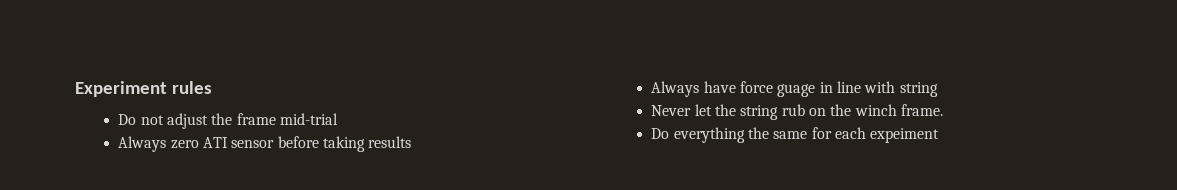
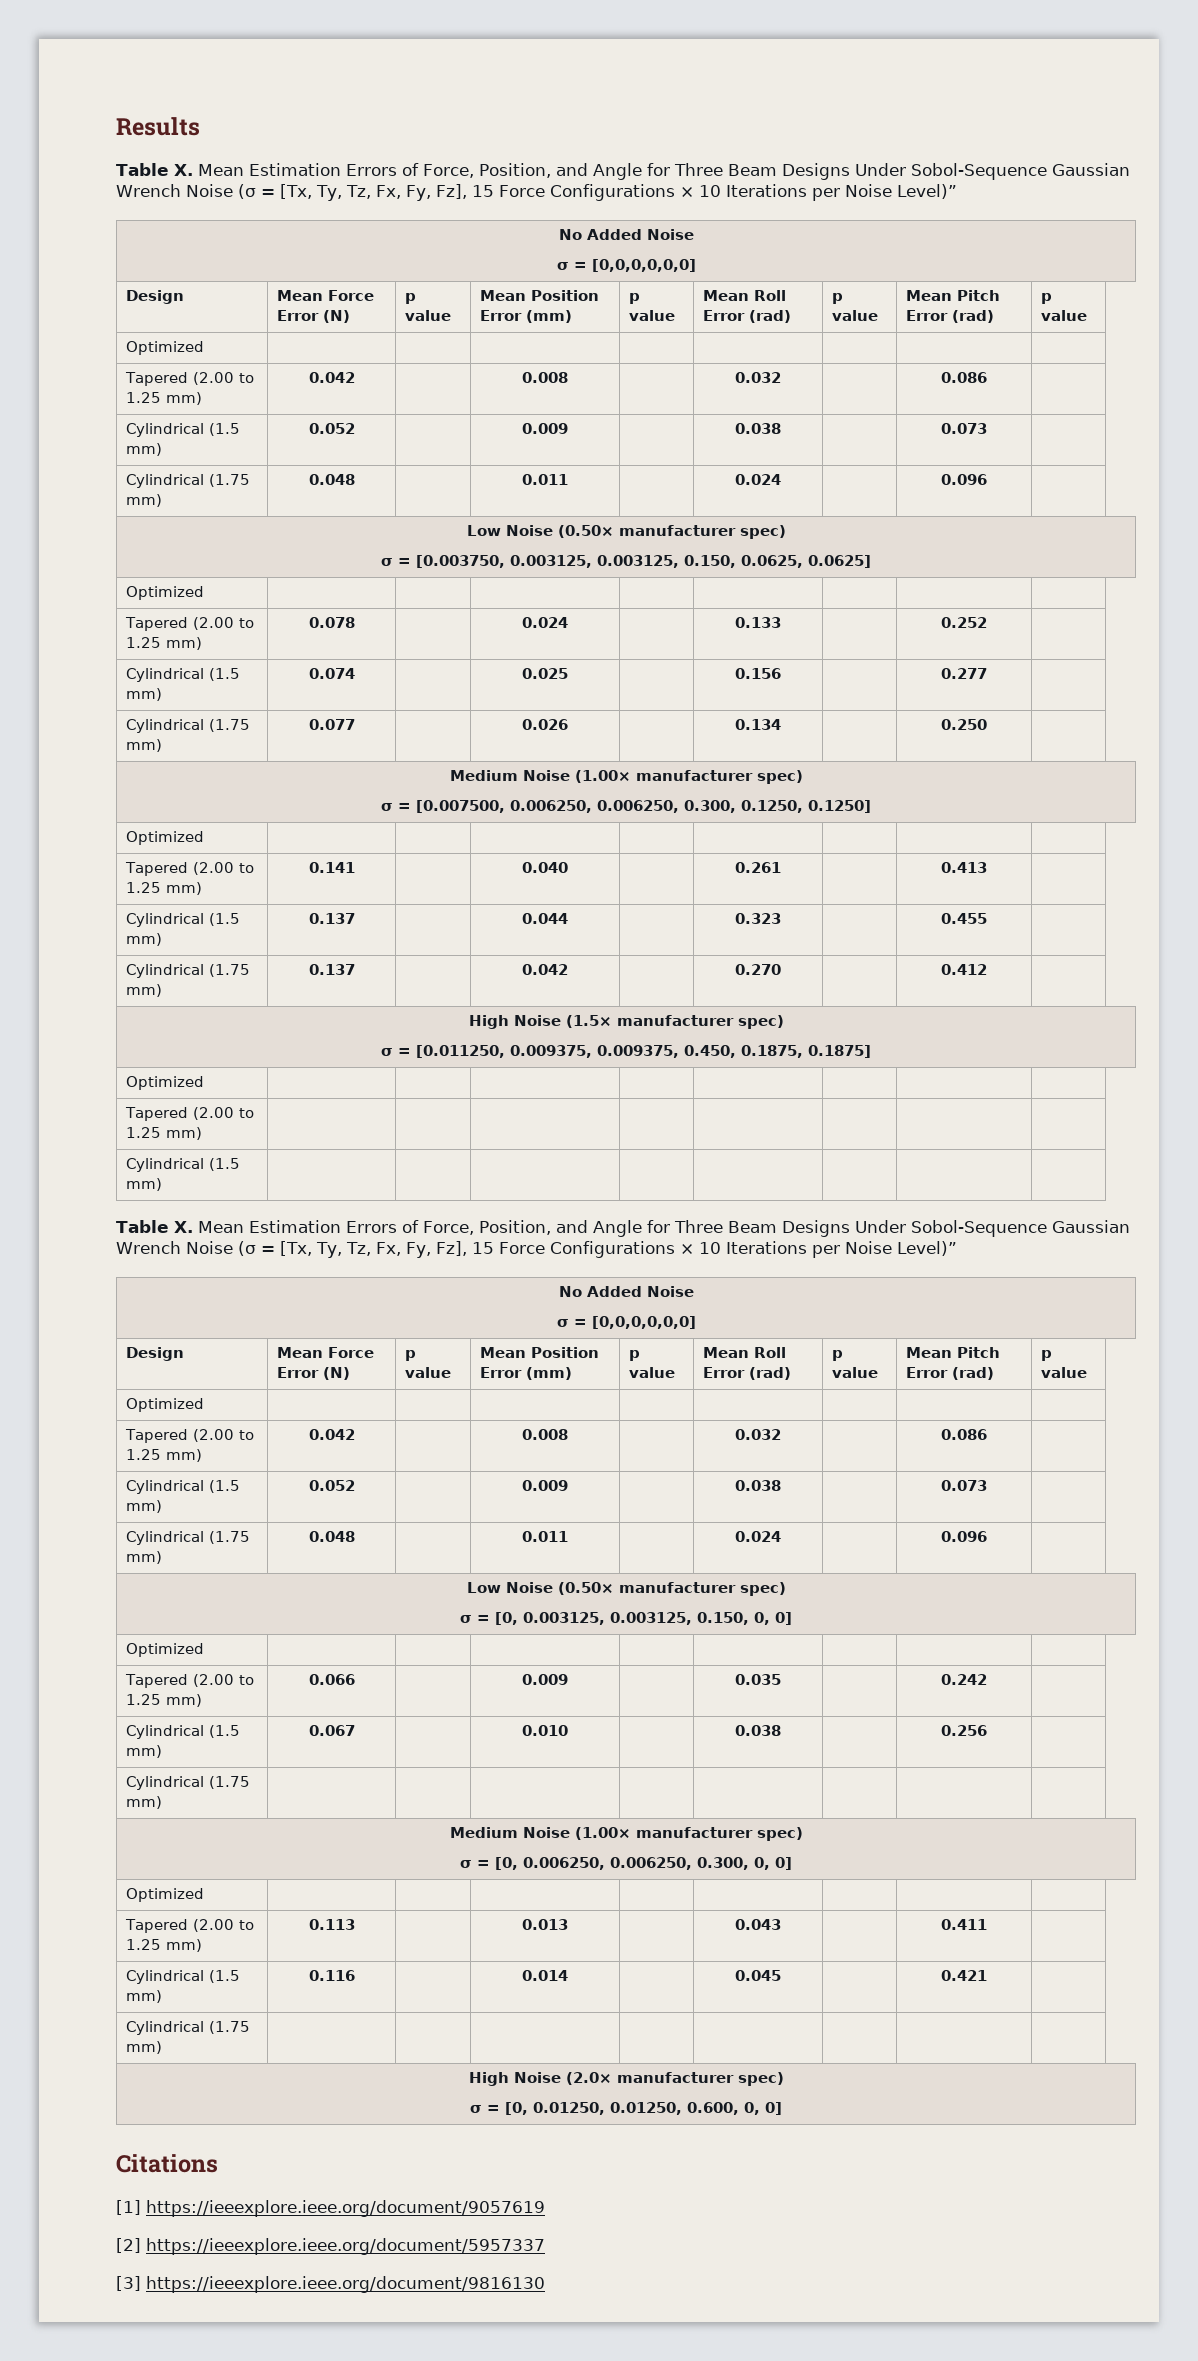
- Experiment rules
- Do not adjust the frame mid-trial
- Always zero ATI sensor before taking results
- Always have force guage in line with string
- Never let the string rub on the winch frame.
- Do everything the same for each expeiment
+ Results
+ Table X. Mean Estimation Errors of Force, Position, and Angle for Three Beam Designs Under Sobol-Sequence Gaussian Wrench Noise (σ = [Tx, Ty, Tz, Fx, Fy, Fz], 15 Force Configurations × 10 Iterations per Noise Level)”
+ No Added Noise
+ σ = [0,0,0,0,0,0]
+ Design | Mean Force Error (N) | p value | Mean Position Error (mm) | p value | Mean Roll Error (rad) | p value | Mean Pitch Error (rad) | p value
+ Optimized | | | | | | | |
+ Tapered (2.00 to 1.25 mm) | 0.042 | | 0.008 | | 0.032 | | 0.086 |
+ Cylindrical (1.5 mm) | 0.052 | | 0.009 | | 0.038 | | 0.073 |
+ Cylindrical (1.75 mm) | 0.048 | | 0.011 | | 0.024 | | 0.096 |
+ Low Noise (0.50× manufacturer spec)
+ σ = [0.003750, 0.003125, 0.003125, 0.150, 0.0625, 0.0625]
+ Optimized | | | | | | | |
+ Tapered (2.00 to 1.25 mm) | 0.078 | | 0.024 | | 0.133 | | 0.252 |
+ Cylindrical (1.5 mm) | 0.074 | | 0.025 | | 0.156 | | 0.277 |
+ Cylindrical (1.75 mm) | 0.077 | | 0.026 | | 0.134 | | 0.250 |
+ Medium Noise (1.00× manufacturer spec)
+ σ = [0.007500, 0.006250, 0.006250, 0.300, 0.1250, 0.1250]
+ Optimized | | | | | | | |
+ Tapered (2.00 to 1.25 mm) | 0.141 | | 0.040 | | 0.261 | | 0.413 |
+ Cylindrical (1.5 mm) | 0.137 | | 0.044 | | 0.323 | | 0.455 |
+ Cylindrical (1.75 mm) | 0.137 | | 0.042 | | 0.270 | | 0.412 |
+ High Noise (1.5× manufacturer spec)
+ σ = [0.011250, 0.009375, 0.009375, 0.450, 0.1875, 0.1875]
+ Optimized | | | | | | | |
+ Tapered (2.00 to 1.25 mm) | | | | | | | |
+ Cylindrical (1.5 mm) | | | | | | | |
+ Table X. Mean Estimation Errors of Force, Position, and Angle for Three Beam Designs Under Sobol-Sequence Gaussian Wrench Noise (σ = [Tx, Ty, Tz, Fx, Fy, Fz], 15 Force Configurations × 10 Iterations per Noise Level)”
+ No Added Noise
+ σ = [0,0,0,0,0,0]
+ Design | Mean Force Error (N) | p value | Mean Position Error (mm) | p value | Mean Roll Error (rad) | p value | Mean Pitch Error (rad) | p value
+ Optimized | | | | | | | |
+ Tapered (2.00 to 1.25 mm) | 0.042 | | 0.008 | | 0.032 | | 0.086 |
+ Cylindrical (1.5 mm) | 0.052 | | 0.009 | | 0.038 | | 0.073 |
+ Cylindrical (1.75 mm) | 0.048 | | 0.011 | | 0.024 | | 0.096 |
+ Low Noise (0.50× manufacturer spec)
+ σ = [0, 0.003125, 0.003125, 0.150, 0, 0]
+ Optimized | | | | | | | |
+ Tapered (2.00 to 1.25 mm) | 0.066 | | 0.009 | | 0.035 | | 0.242 |
+ Cylindrical (1.5 mm) | 0.067 | | 0.010 | | 0.038 | | 0.256 |
+ Cylindrical (1.75 mm) | | | | | | | |
+ Medium Noise (1.00× manufacturer spec)
+ σ = [0, 0.006250, 0.006250, 0.300, 0, 0]
+ Optimized | | | | | | | |
+ Tapered (2.00 to 1.25 mm) | 0.113 | | 0.013 | | 0.043 | | 0.411 |
+ Cylindrical (1.5 mm) | 0.116 | | 0.014 | | 0.045 | | 0.421 |
+ Cylindrical (1.75 mm) | | | | | | | |
+ High Noise (2.0× manufacturer spec)
+ σ = [0, 0.01250, 0.01250, 0.600, 0, 0]
+ Citations
+ [1] https://ieeexplore.ieee.org/document/9057619
+ [2] https://ieeexplore.ieee.org/document/5957337
+ [3] https://ieeexplore.ieee.org/document/9816130

